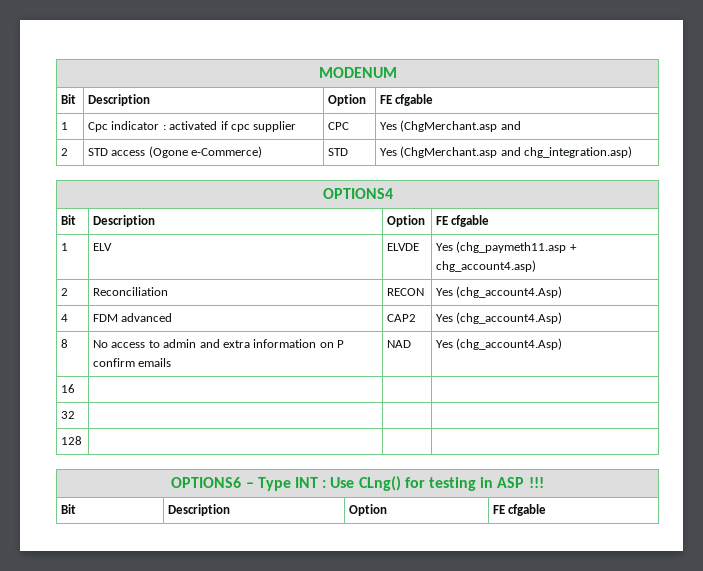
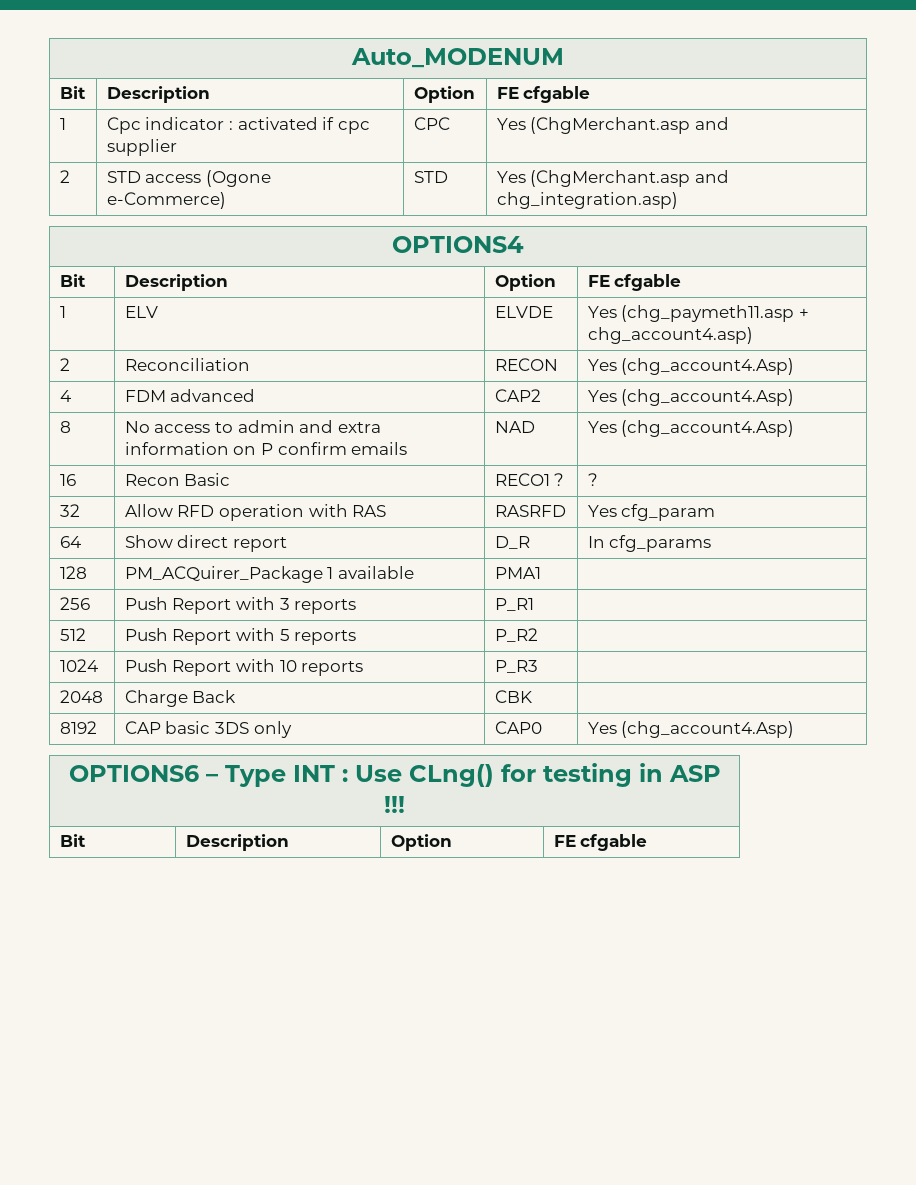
- MODENUM
+ Auto_MODENUM
- 16 | | |
- 32 | | |
- 128 | | |
+ 16 | Recon Basic | RECO1 ? | ?
+ 32 | Allow RFD operation with RAS | RASRFD | Yes cfg_param
+ 64 | Show direct report | D_R | In cfg_params
+ 128 | PM_ACQuirer_Package 1 available | PMA1 |
+ 256 | Push Report with 3 reports | P_R1 |
+ 512 | Push Report with 5 reports | P_R2 |
+ 1024 | Push Report with 10 reports | P_R3 |
+ 2048 | Charge Back | CBK |
+ 8192 | CAP basic 3DS only | CAP0 | Yes (chg_account4.Asp)

